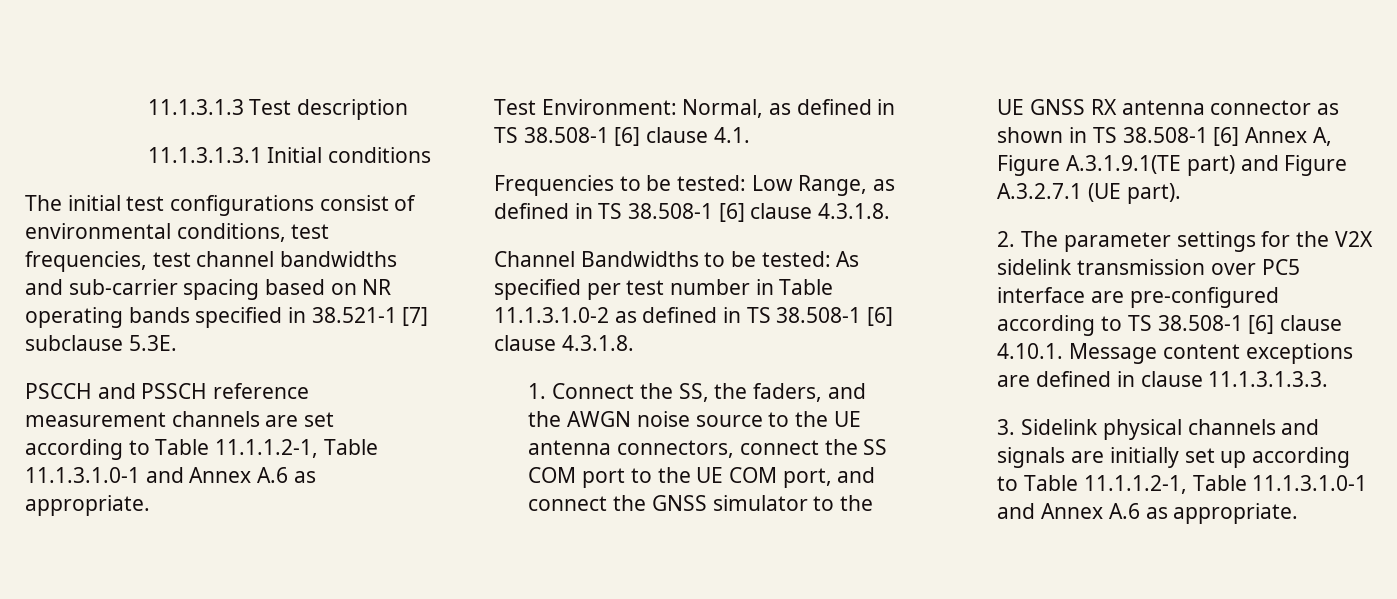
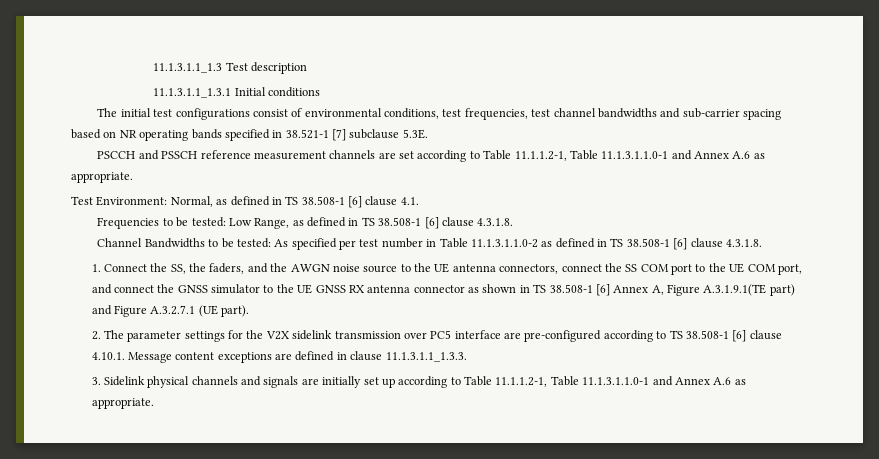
- 11.1.3.1.3 Test description
+ 11.1.3.1.1_1.3 Test description
- 11.1.3.1.3.1 Initial conditions
+ 11.1.3.1.1_1.3.1 Initial conditions
- PSCCH and PSSCH reference measurement channels are set according to Table 11.1.1.2-1, Table 11.1.3.1.0-1 and Annex A.6 as appropriate.
+ PSCCH and PSSCH reference measurement channels are set according to Table 11.1.1.2-1, Table 11.1.3.1.1.0-1 and Annex A.6 as appropriate.
- Channel Bandwidths to be tested: As specified per test number in Table 11.1.3.1.0-2 as defined in TS 38.508-1 [6] clause 4.3.1.8.
+ Channel Bandwidths to be tested: As specified per test number in Table 11.1.3.1.1.0-2 as defined in TS 38.508-1 [6] clause 4.3.1.8.
- 2. The parameter settings for the V2X sidelink transmission over PC5 interface are pre-configured according to TS 38.508-1 [6] clause 4.10.1. Message content exceptions are defined in clause 11.1.3.1.3.3.
+ 2. The parameter settings for the V2X sidelink transmission over PC5 interface are pre-configured according to TS 38.508-1 [6] clause 4.10.1. Message content exceptions are defined in clause 11.1.3.1.1_1.3.3.
- 3. Sidelink physical channels and signals are initially set up according to Table 11.1.1.2-1, Table 11.1.3.1.0-1 and Annex A.6 as appropriate.
+ 3. Sidelink physical channels and signals are initially set up according to Table 11.1.1.2-1, Table 11.1.3.1.1.0-1 and Annex A.6 as appropriate.

